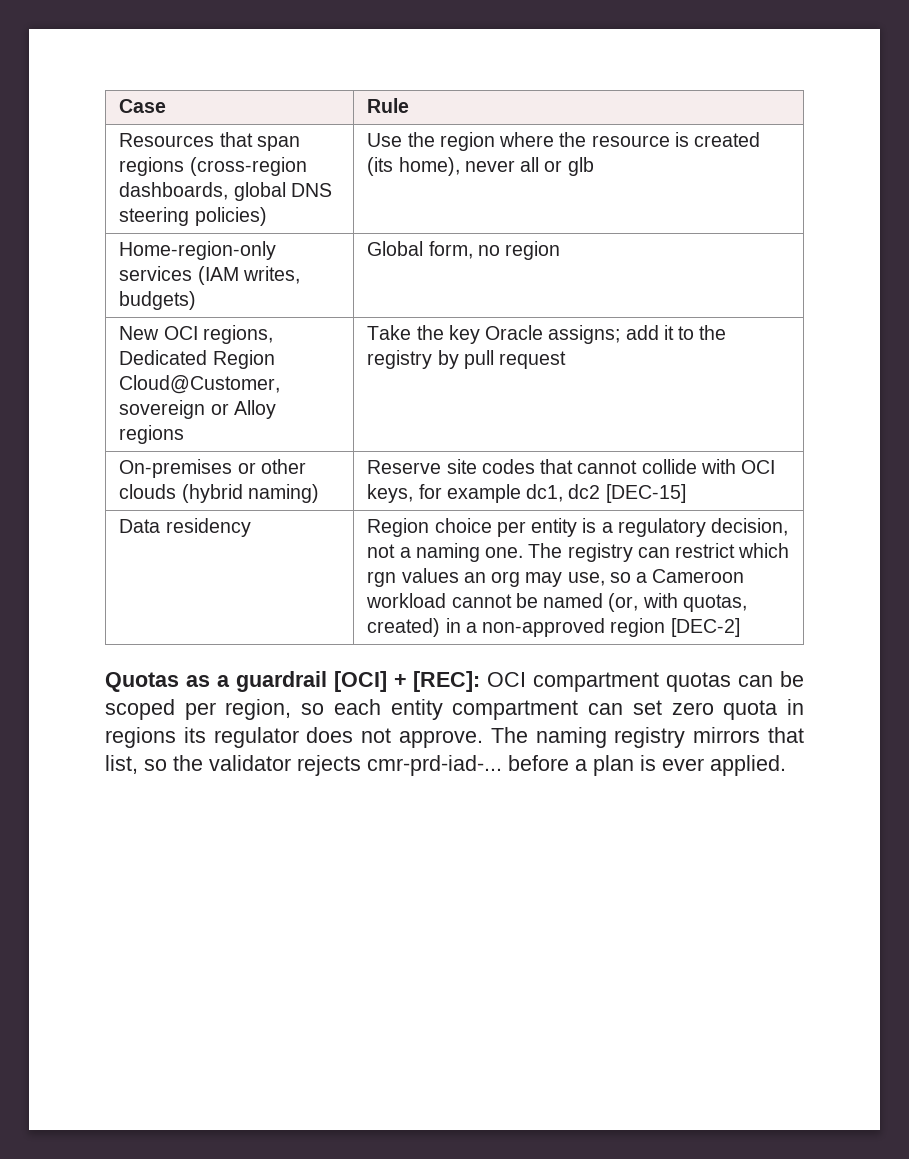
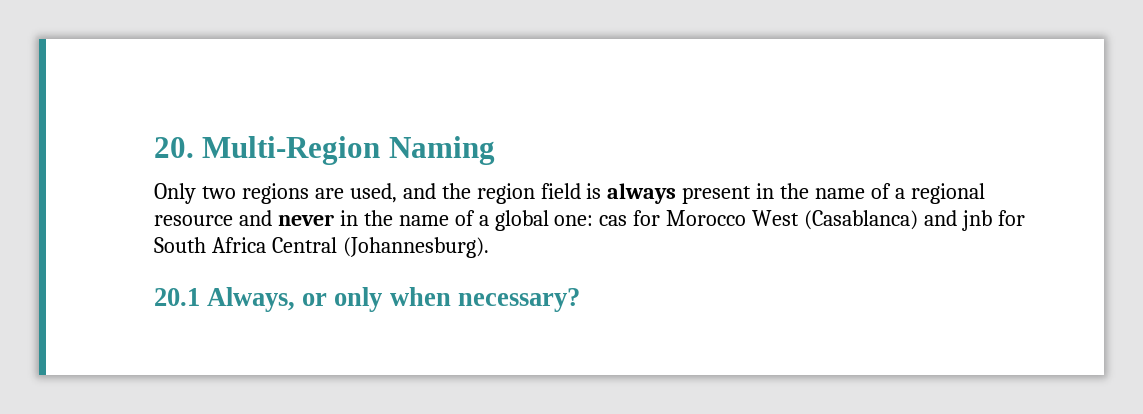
- Case | Rule
- Resources that span regions (cross-region dashboards, global DNS steering policies) | Use the region where the resource is created (its home), never all or glb
- Home-region-only services (IAM writes, budgets) | Global form, no region
- New OCI regions, Dedicated Region Cloud@Customer, sovereign or Alloy regions | Take the key Oracle assigns; add it to the registry by pull request
- On-premises or other clouds (hybrid naming) | Reserve site codes that cannot collide with OCI keys, for example dc1, dc2 [DEC-15]
- Data residency | Region choice per entity is a regulatory decision, not a naming one. The registry can restrict which rgn values an org may use, so a Cameroon workload cannot be named (or, with quotas, created) in a non-approved region [DEC-2]
- Quotas as a guardrail [OCI] + [REC]: OCI compartment quotas can be scoped per region, so each entity compartment can set zero quota in regions its regulator does not approve. The naming registry mirrors that list, so the validator rejects cmr-prd-iad-... before a plan is ever applied.
+ 20. Multi-Region Naming
+ Only two regions are used, and the region field is always present in the name of a regional resource and never in the name of a global one: cas for Morocco West (Casablanca) and jnb for South Africa Central (Johannesburg).
+ 20.1 Always, or only when necessary?

